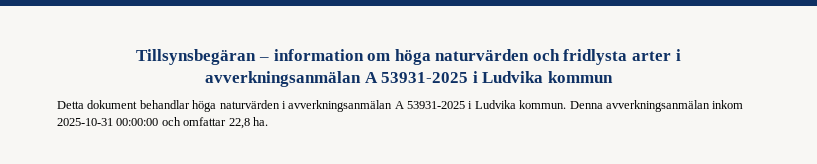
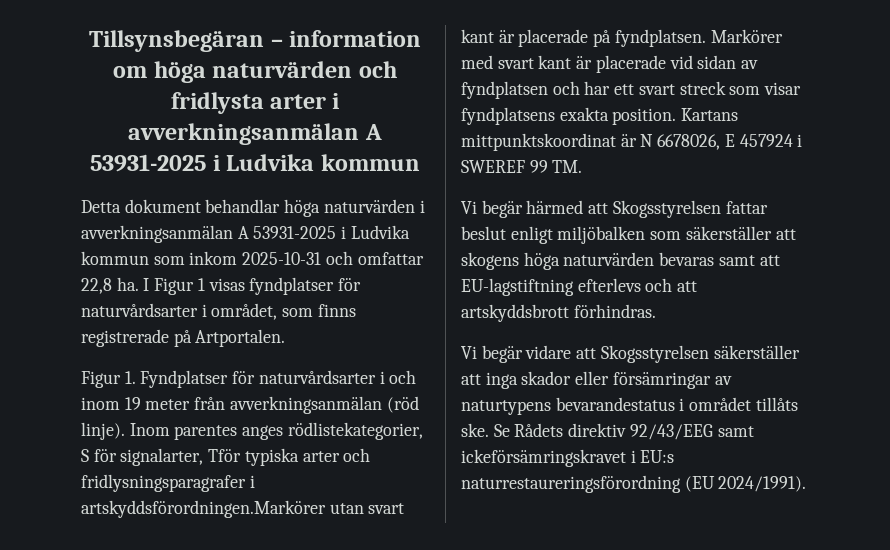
- Detta dokument behandlar höga naturvärden i avverkningsanmälan A 53931-2025 i Ludvika kommun. Denna avverkningsanmälan inkom 2025-10-31 00:00:00 och omfattar 22,8 ha.
+ Detta dokument behandlar höga naturvärden i avverkningsanmälan A 53931-2025 i Ludvika kommun som inkom 2025-10-31 och omfattar 22,8 ha.
+ I Figur 1 visas fyndplatser för naturvårdsarter i området, som finns registrerade på Artportalen.
+ Figur 1. Fyndplatser för naturvårdsarter i och inom 19 meter från avverkningsanmälan (röd linje). Inom parentes anges rödlistekategorier, S för signalarter, Tför typiska arter och fridlysningsparagrafer i artskyddsförordningen.Markörer utan svart kant är placerade på fyndplatsen. Markörer med svart kant är placerade vid sidan av fyndplatsen och har ett svart streck som visar fyndplatsens exakta position. Kartans mittpunktskoordinat är N 6678026, E 457924 i SWEREF 99 TM.
+ Vi begär härmed att Skogsstyrelsen fattar beslut enligt miljöbalken som säkerställer att skogens höga naturvärden bevaras samt att EU-lagstiftning efterlevs och att artskyddsbrott förhindras.
+ Vi begär vidare att Skogsstyrelsen säkerställer att inga skador eller försämringar av naturtypens bevarandestatus i området tillåts ske. Se Rådets direktiv 92/43/EEG samt ickeförsämringskravet i EU:s naturrestaureringsförordning (EU 2024/1991).

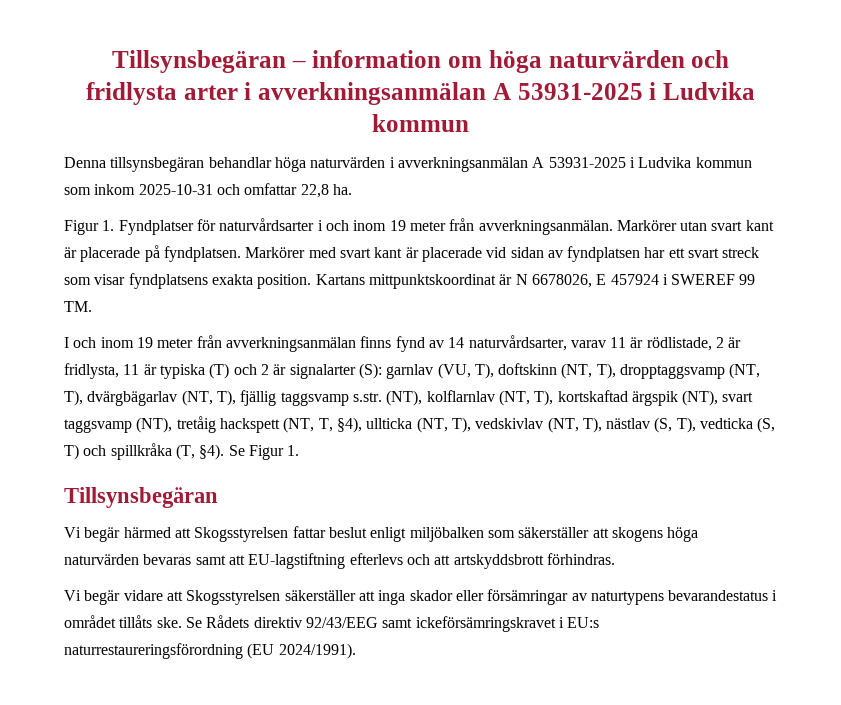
- Detta dokument behandlar höga naturvärden i avverkningsanmälan A 53931-2025 i Ludvika kommun som inkom 2025-10-31 och omfattar 22,8 ha. I Figur 1 visas fyndplatser för naturvårdsarter i området, som finns registrerade på Artportalen.
+ Denna tillsynsbegäran behandlar höga naturvärden i avverkningsanmälan A 53931-2025 i Ludvika kommun som inkom 2025-10-31 och omfattar 22,8 ha.
- Figur 1. Fyndplatser för naturvårdsarter i och inom 19 meter från avverkningsanmälan (röd linje). Inom parentes anges rödlistekategorier, S för signalarter, Tför typiska arter och fridlysningsparagrafer i artskyddsförordningen.Markörer utan svart kant är placerade på fyndplatsen.
+ Figur 1. Fyndplatser för naturvårdsarter i och inom 19 meter från avverkningsanmälan. Markörer utan svart kant är placerade på fyndplatsen.
- Markörer med svart kant är placerade vid sidan av fyndplatsen och har ett svart streck som visar fyndplatsens exakta position.
+ Markörer med svart kant är placerade vid sidan av fyndplatsen har ett svart streck som visar fyndplatsens exakta position.
+ I och inom 19 meter från avverkningsanmälan finns fynd av 14 naturvårdsarter, varav 11 är rödlistade, 2 är fridlysta, 11 är typiska (T) och 2 är signalarter (S): garnlav (VU, T), doftskinn (NT, T), dropptaggsvamp (NT, T), dvärgbägarlav (NT, T), fjällig taggsvamp s.str. (NT), kolflarnlav (NT, T), kortskaftad ärgspik (NT), svart taggsvamp (NT), tretåig hackspett (NT, T, §4), ullticka (NT, T), vedskivlav (NT, T), nästlav (S, T), vedticka (S, T) och spillkråka (T, §4). Se Figur 1.
+ Tillsynsbegäran

